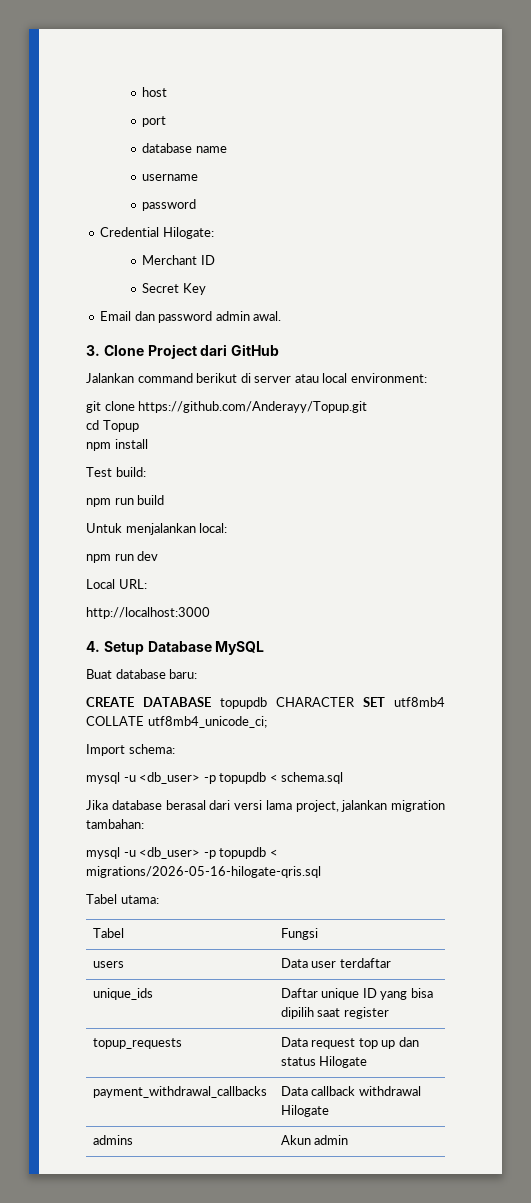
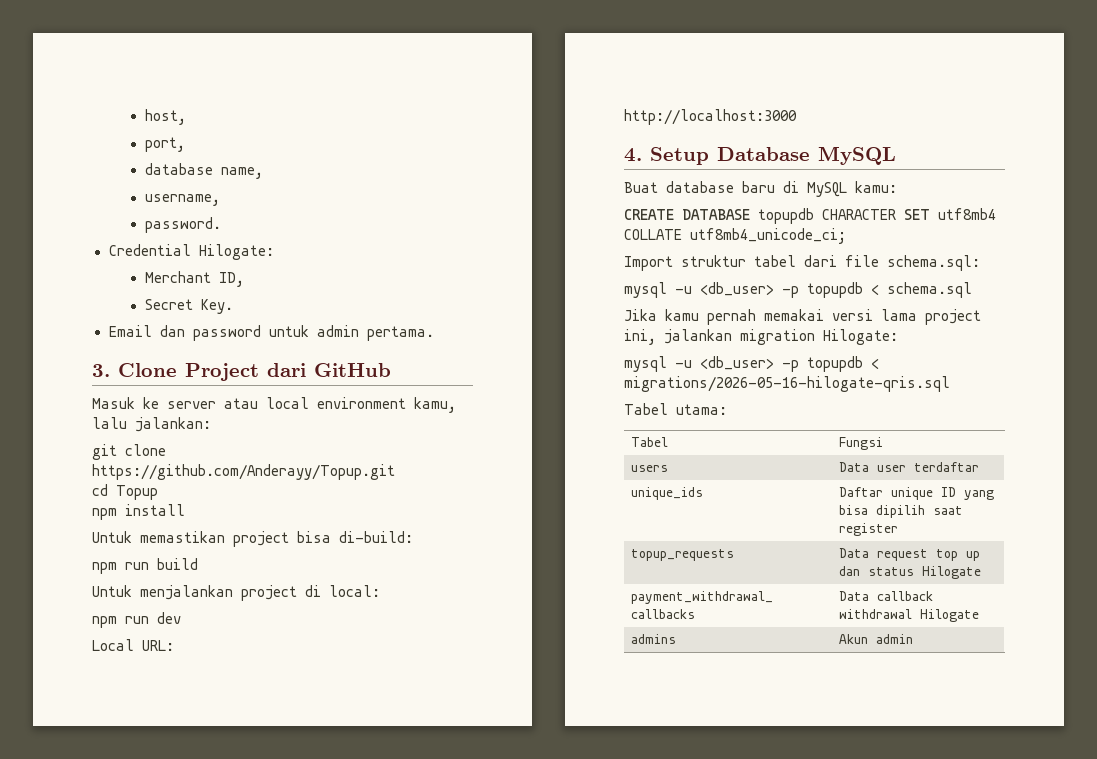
- host
- port
- database name
- username
- password
+ host,
+ port,
+ database name,
+ username,
+ password.
- Merchant ID
+ Merchant ID,
- Secret Key
+ Secret Key.
- Email dan password admin awal.
+ Email dan password untuk admin pertama.
- Jalankan command berikut di server atau local environment:
+ Masuk ke server atau local environment kamu, lalu jalankan:
- Test build:
+ Untuk memastikan project bisa di-build:
- Untuk menjalankan local:
+ Untuk menjalankan project di local:
- Buat database baru:
+ Buat database baru di MySQL kamu:
- Import schema:
+ Import struktur tabel dari file schema.sql:
- Jika database berasal dari versi lama project, jalankan migration tambahan:
+ Jika kamu pernah memakai versi lama project ini, jalankan migration Hilogate:

